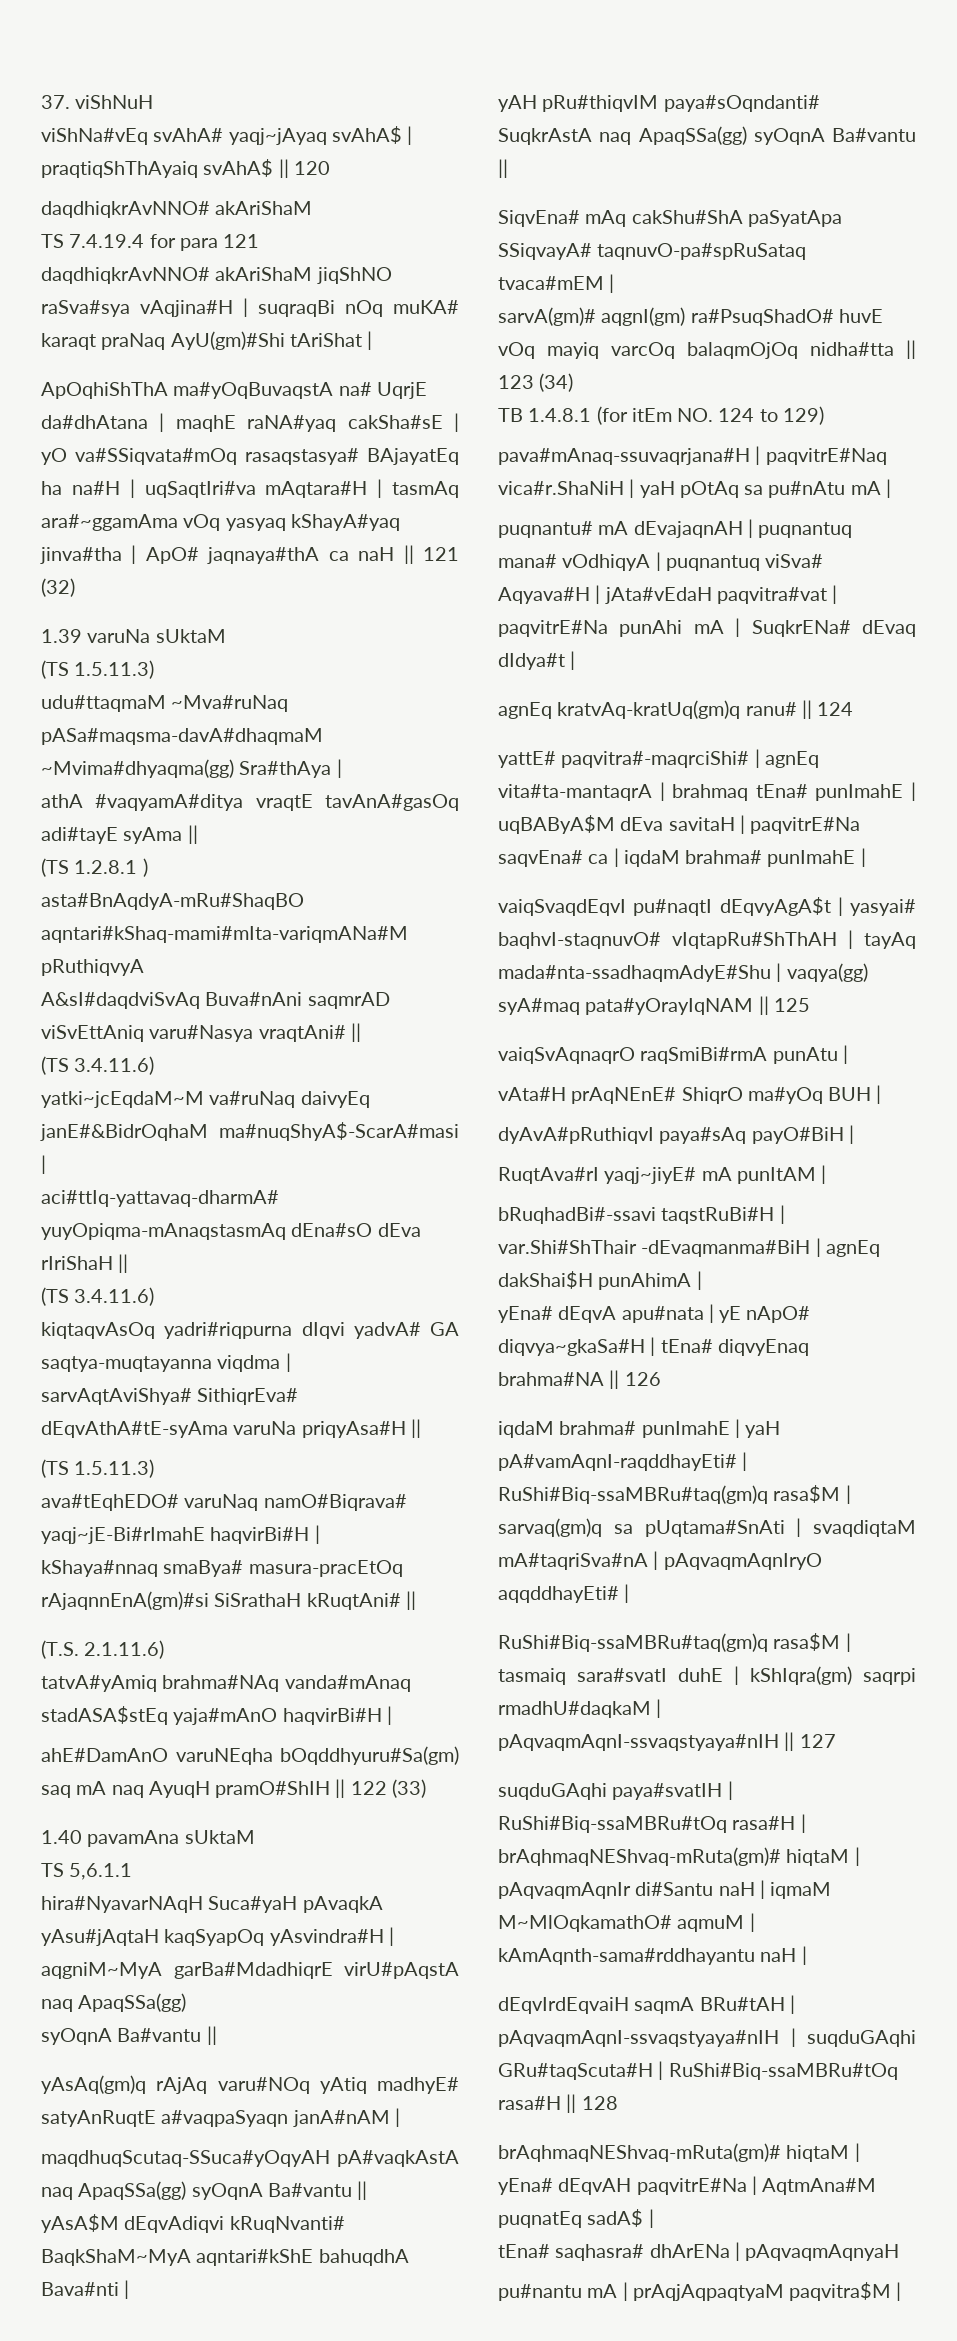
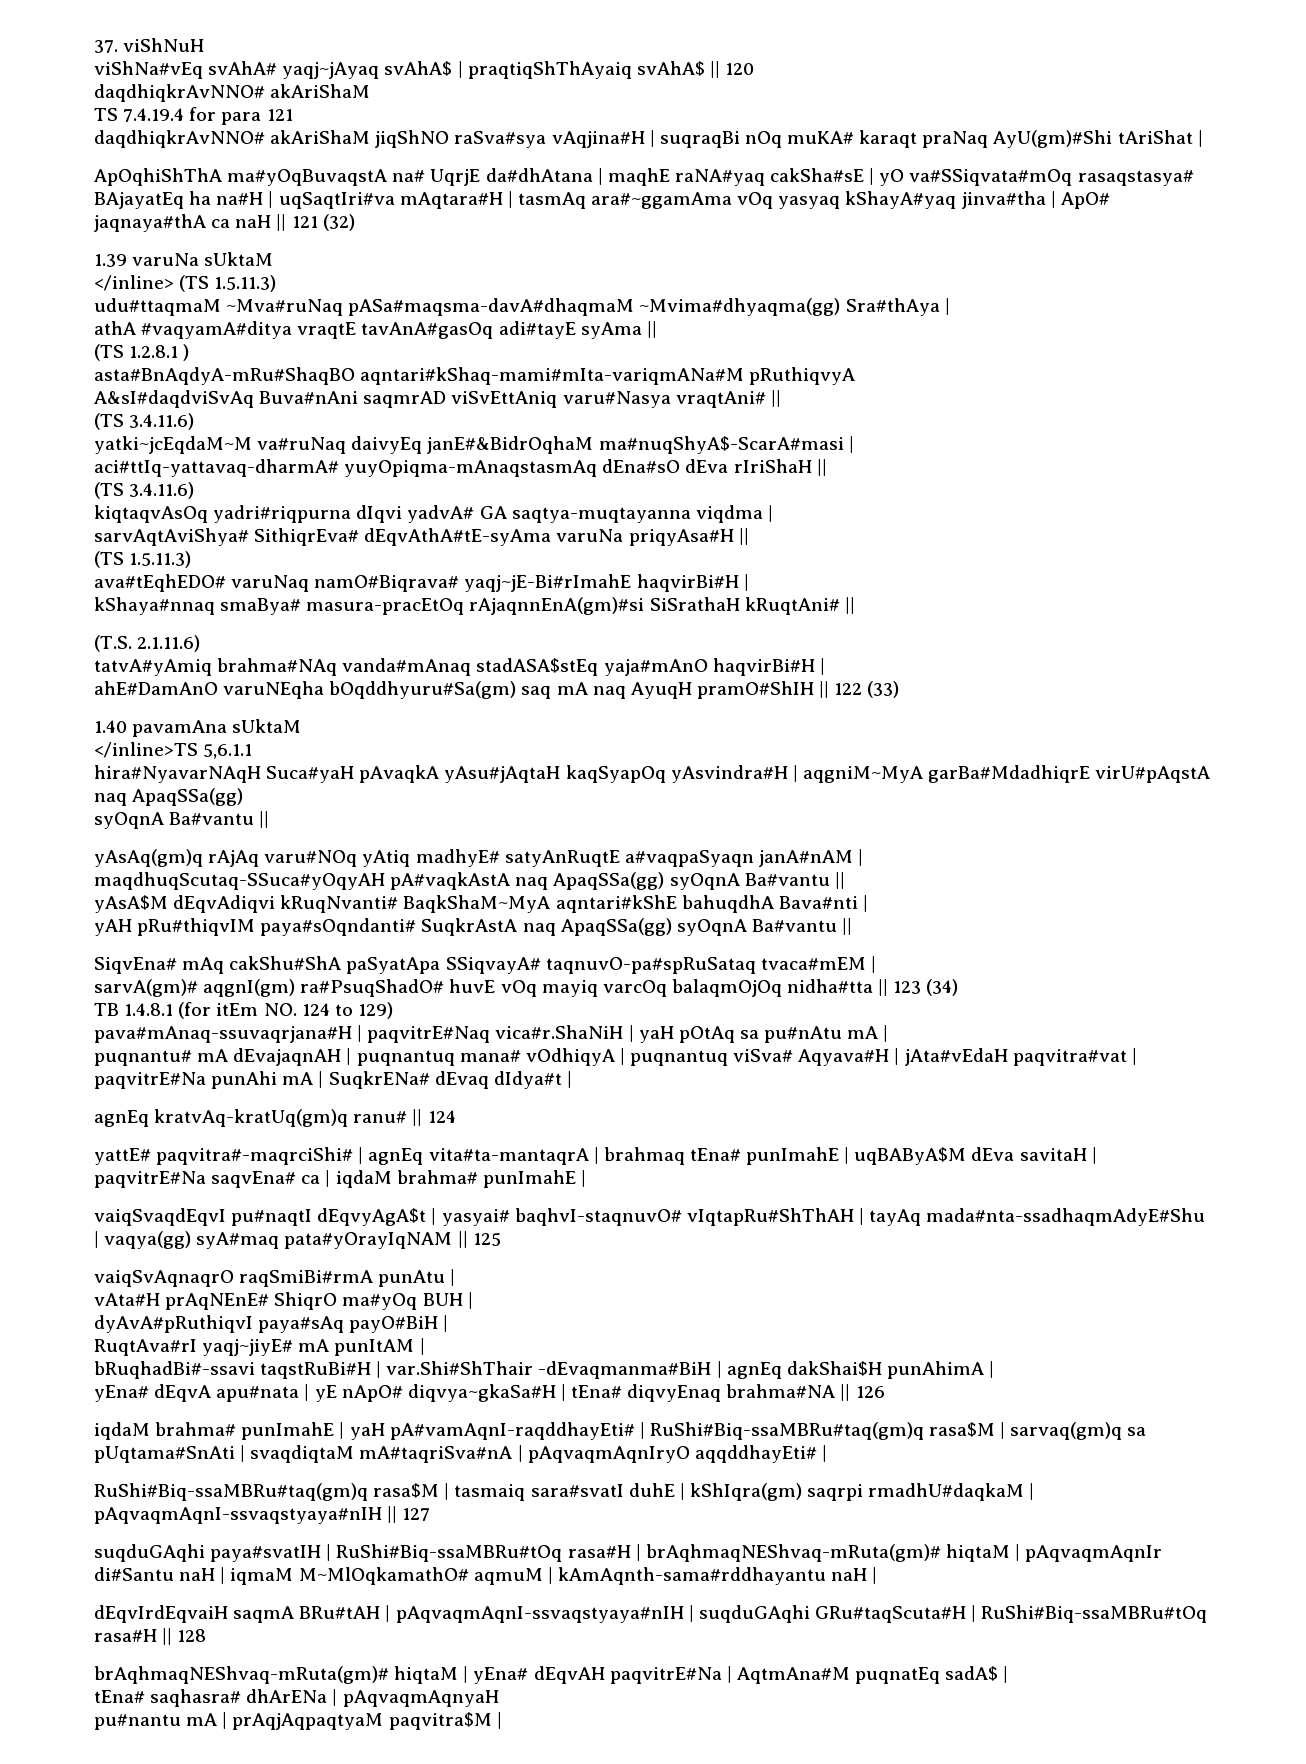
  1.39 varuNa sUktaM
- (TS 1.5.11.3)
+ </inline> (TS 1.5.11.3)
- TS 5,6.1.1
+ </inline>TS 5,6.1.1

